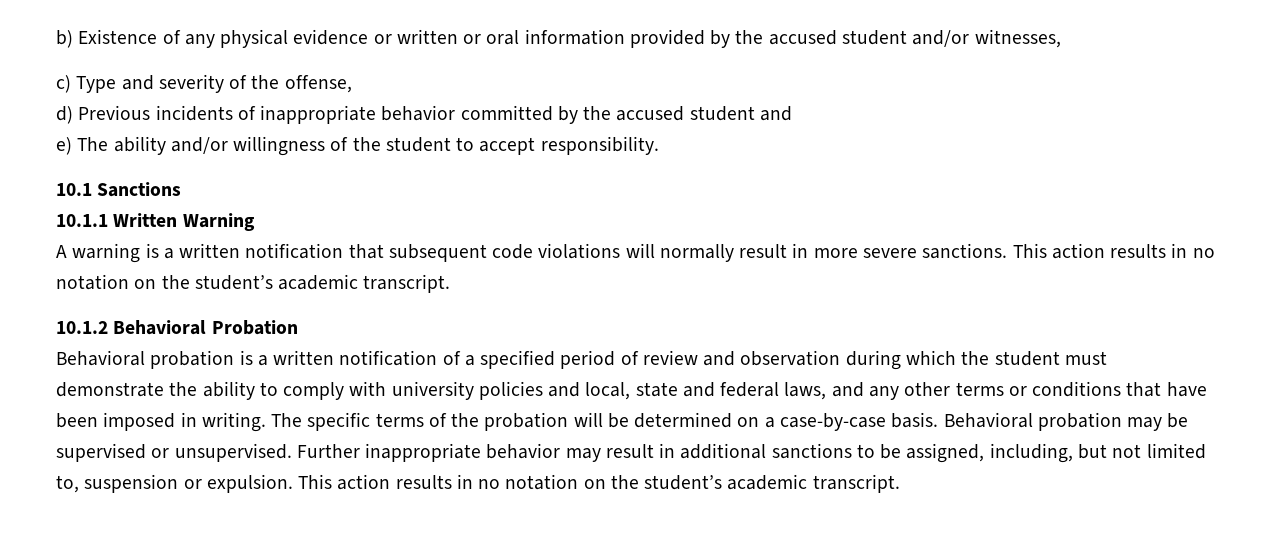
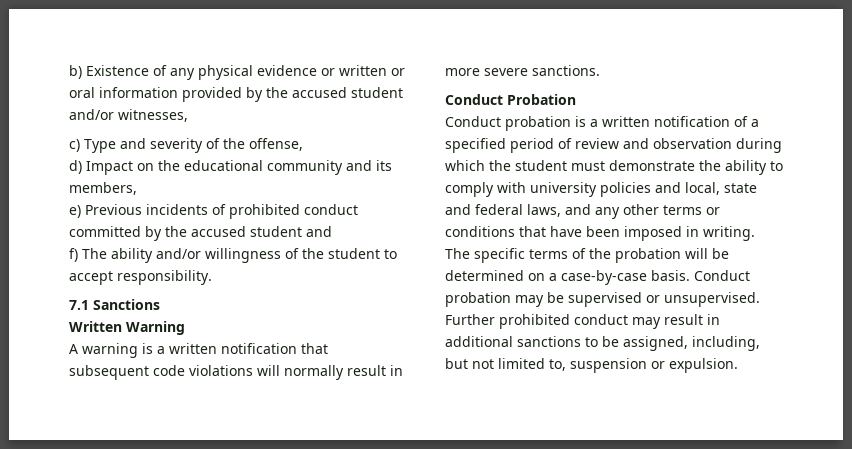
- d) Previous incidents of inappropriate behavior committed by the accused student and
+ d) Impact on the educational community and its members,
+ e) Previous incidents of prohibited conduct committed by the accused student and
- e) The ability and/or willingness of the student to accept responsibility.
+ f) The ability and/or willingness of the student to accept responsibility.
- 10.1 Sanctions
+ 7.1 Sanctions
- 10.1.1 Written Warning
+ Written Warning
- A warning is a written notification that subsequent code violations will normally result in more severe sanctions. This action results in no notation on the student’s academic transcript.
- 10.1.2 Behavioral Probation
+ A warning is a written notification that subsequent code violations will normally result in more severe sanctions.
+ Conduct Probation
- Behavioral probation is a written notification of a specified period of review and observation during which the student must demonstrate the ability to comply with university policies and local, state and federal laws, and any other terms or conditions that have been imposed in writing.
+ Conduct probation is a written notification of a specified period of review and observation during which the student must demonstrate the ability to comply with university policies and local, state and federal laws, and any other terms or conditions that have been imposed in writing.
- Behavioral probation may be supervised or unsupervised.
+ Conduct probation may be supervised or unsupervised.
- Further inappropriate behavior may result in additional sanctions to be assigned, including, but not limited to, suspension or expulsion. This action results in no notation on the student’s academic transcript.
+ Further prohibited conduct may result in additional sanctions to be assigned, including, but not limited to, suspension or expulsion.

